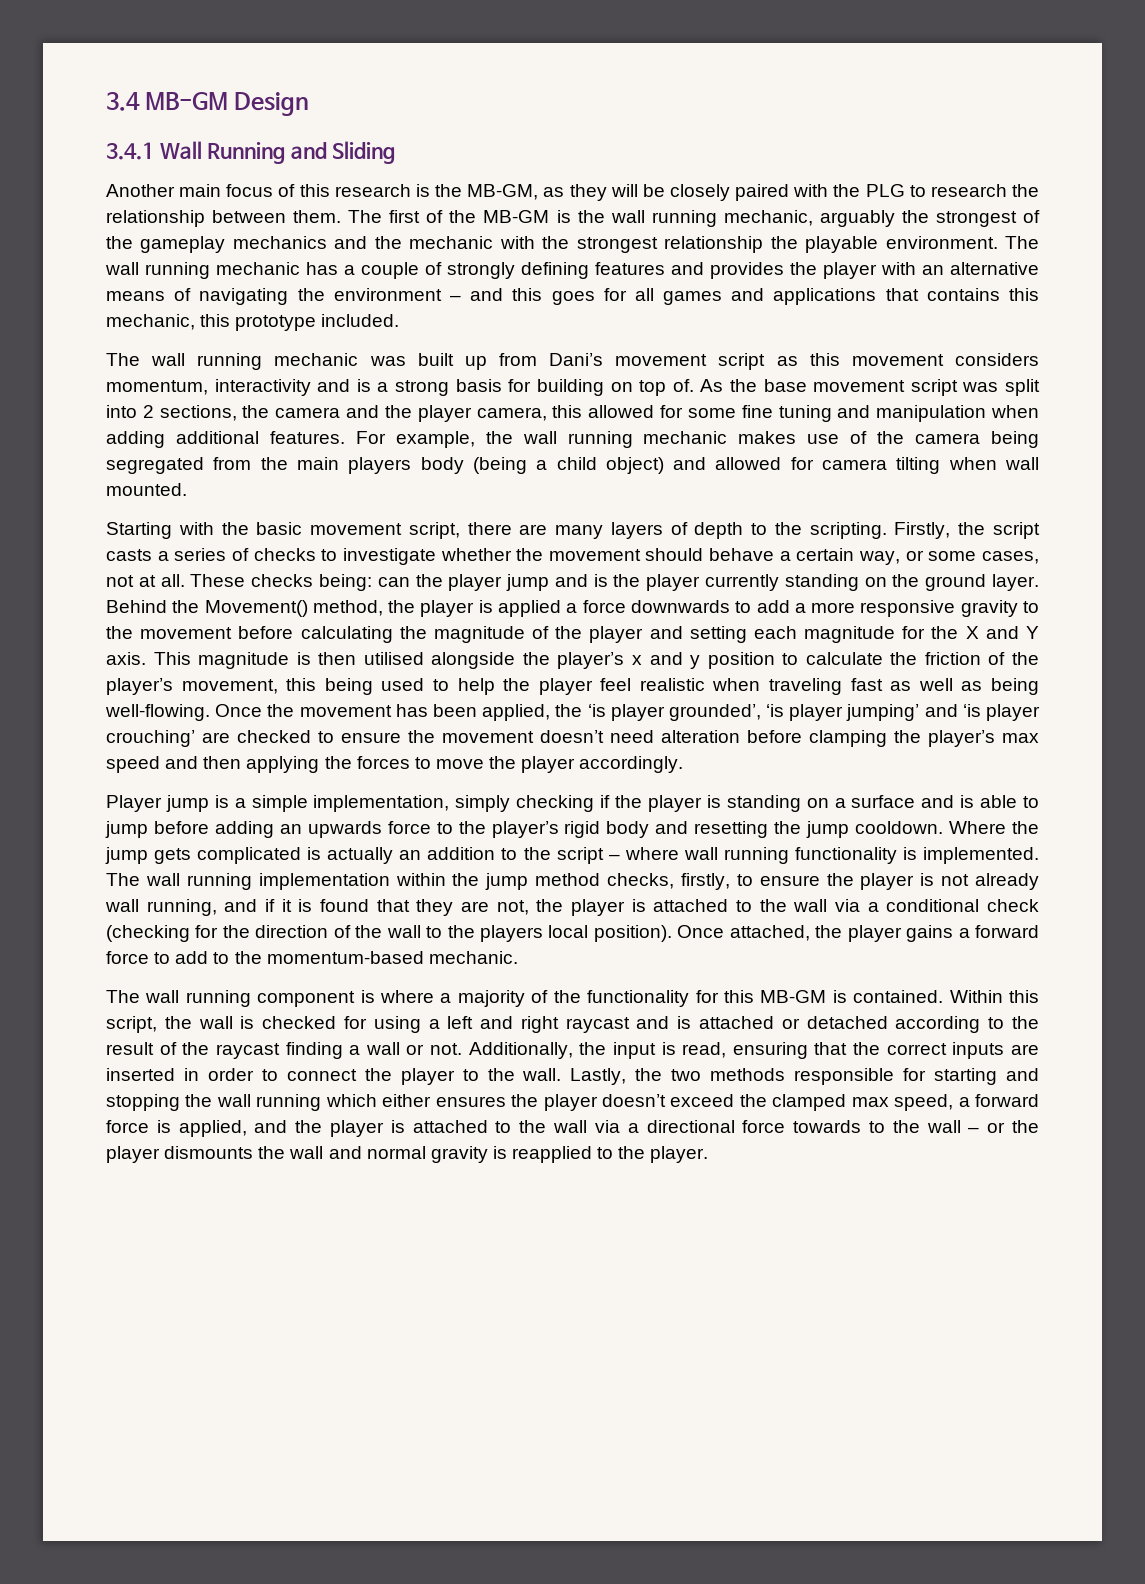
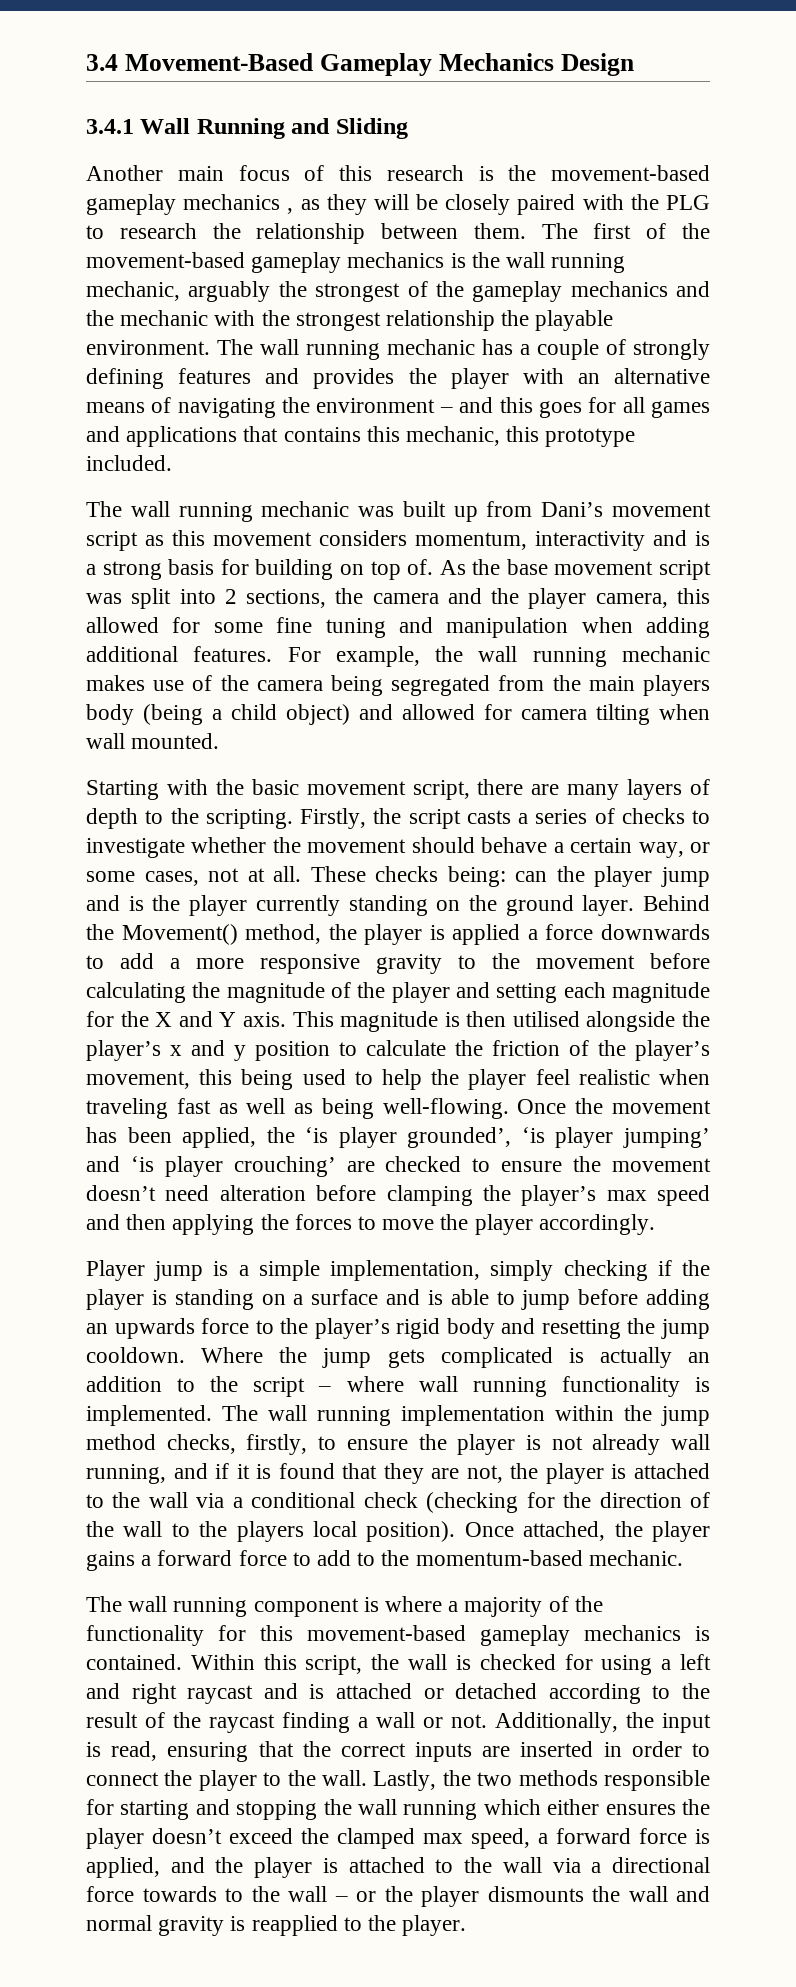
- 3.4 MB-GM Design
+ 3.4 Movement-Based Gameplay Mechanics Design
- Another main focus of this research is the MB-GM, as they will be closely paired with the PLG to research the relationship between them.
+ Another main focus of this research is the movement-based gameplay mechanics , as they will be closely paired with the PLG to research the relationship between them.
- The first of the MB-GM is the wall running mechanic, arguably the strongest of the gameplay mechanics and the mechanic with the strongest relationship the playable environment.
+ The first of the movement-based gameplay mechanics is the wall running mechanic, arguably the strongest of the gameplay mechanics and the mechanic with the strongest relationship the playable environment.
- The wall running component is where a majority of the functionality for this MB-GM is contained.
+ The wall running component is where a majority of the functionality for this movement-based gameplay mechanics is contained.

